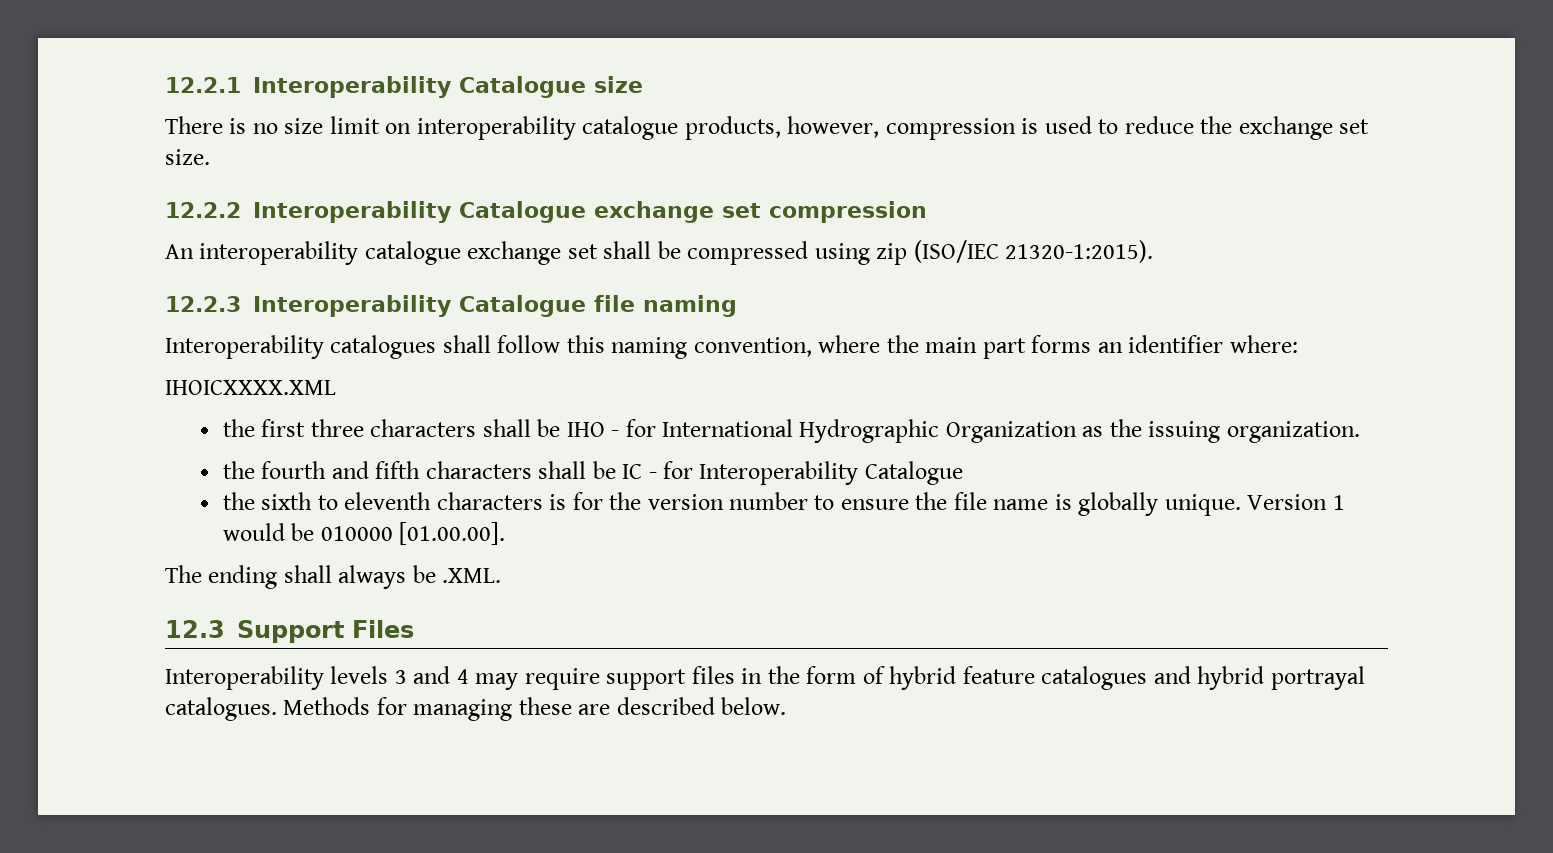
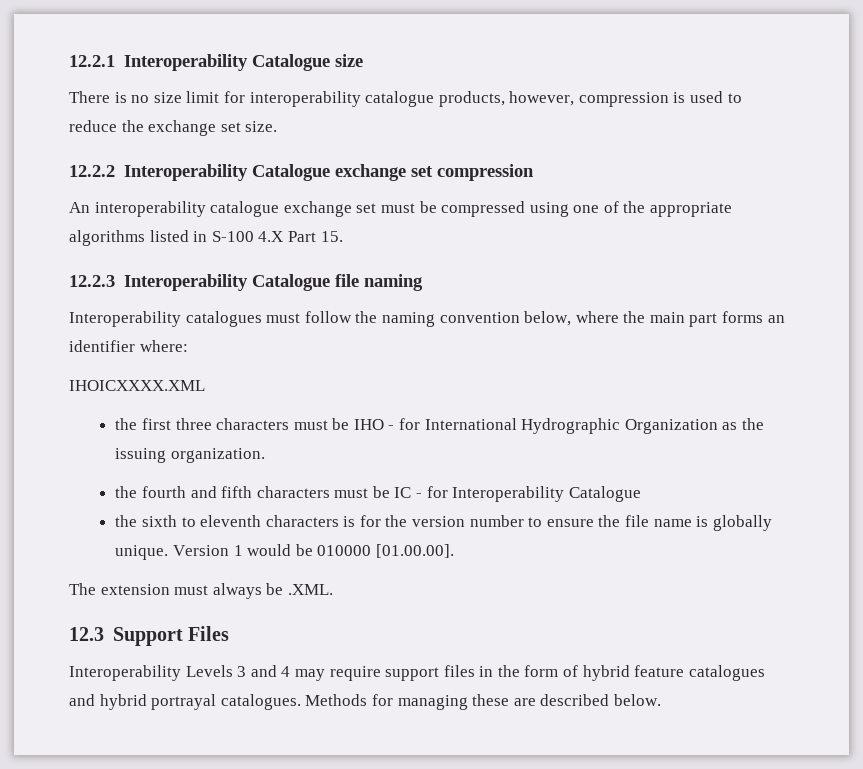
- There is no size limit on interoperability catalogue products, however, compression is used to reduce the exchange set size.
+ There is no size limit for interoperability catalogue products, however, compression is used to reduce the exchange set size.
- An interoperability catalogue exchange set shall be compressed using zip (ISO/IEC 21320-1:2015).
+ An interoperability catalogue exchange set must be compressed using one of the appropriate algorithms listed in S-100 4.X Part 15.
- Interoperability catalogues shall follow this naming convention, where the main part forms an identifier where:
+ Interoperability catalogues must follow the naming convention below, where the main part forms an identifier where:
- the first three characters shall be IHO - for International Hydrographic Organization as the issuing organization.
+ the first three characters must be IHO - for International Hydrographic Organization as the issuing organization.
- the fourth and fifth characters shall be IC - for Interoperability Catalogue
+ the fourth and fifth characters must be IC - for Interoperability Catalogue
- The ending shall always be .XML.
+ The extension must always be .XML.
- Interoperability levels 3 and 4 may require support files in the form of hybrid feature catalogues and hybrid portrayal catalogues.
+ Interoperability Levels 3 and 4 may require support files in the form of hybrid feature catalogues and hybrid portrayal catalogues.

